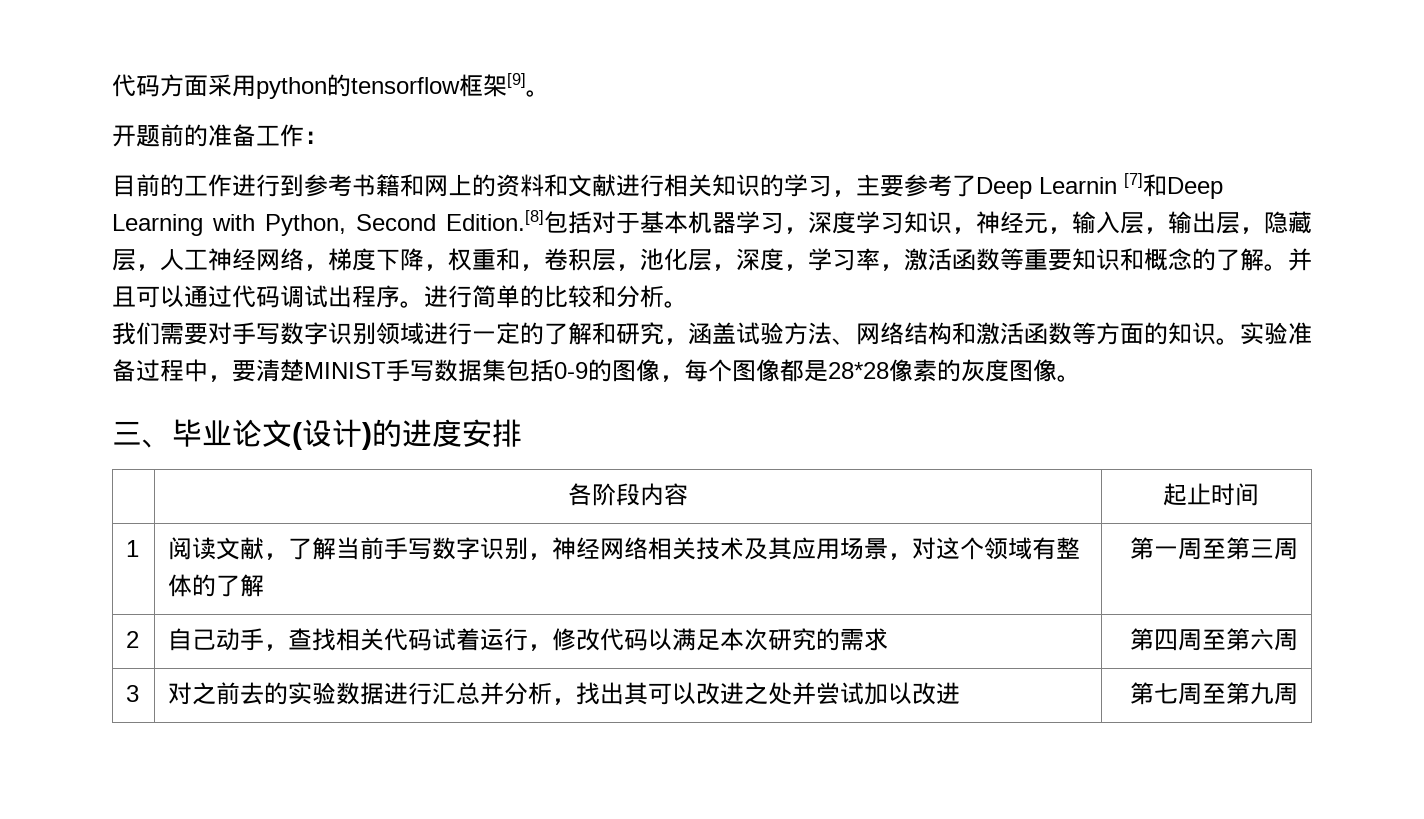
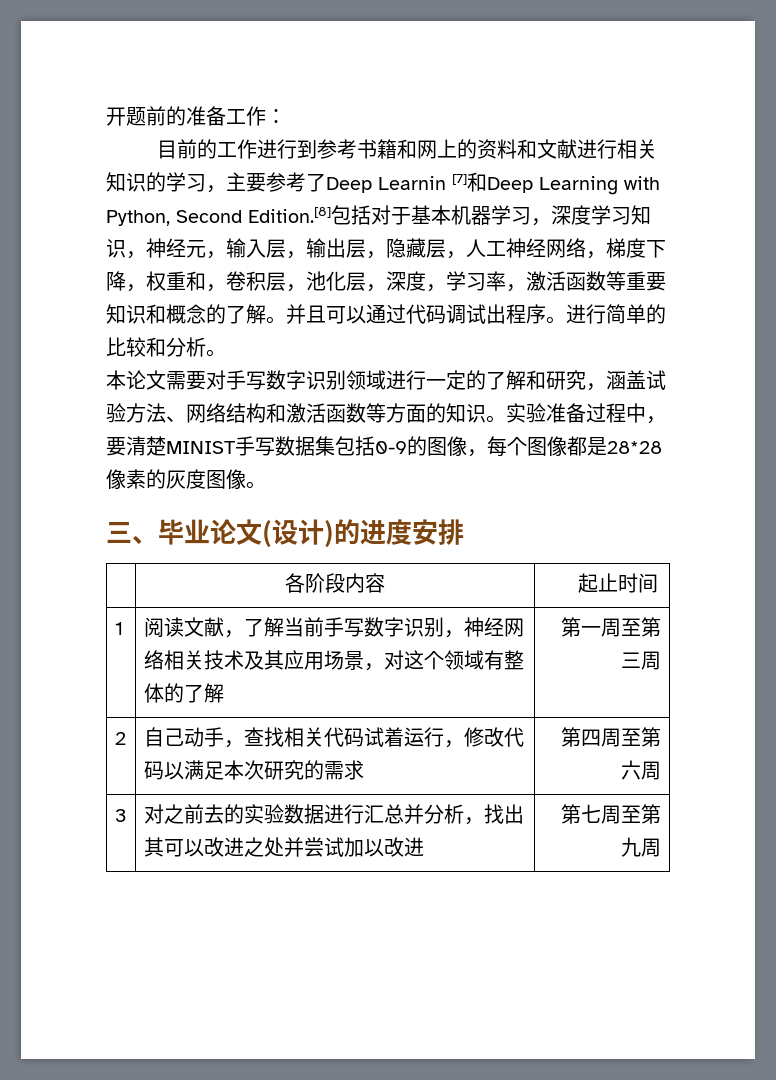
- 代码方面采用python的tensorflow框架[9]。
- 我们需要对手写数字识别领域进行一定的了解和研究，涵盖试验方法、网络结构和激活函数等方面的知识。
+ 本论文需要对手写数字识别领域进行一定的了解和研究，涵盖试验方法、网络结构和激活函数等方面的知识。

